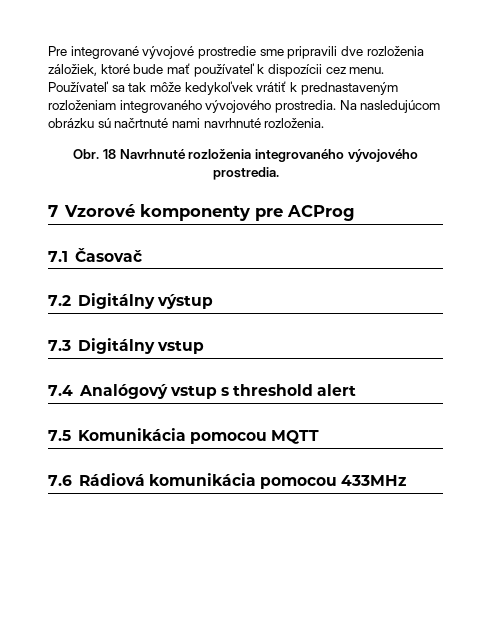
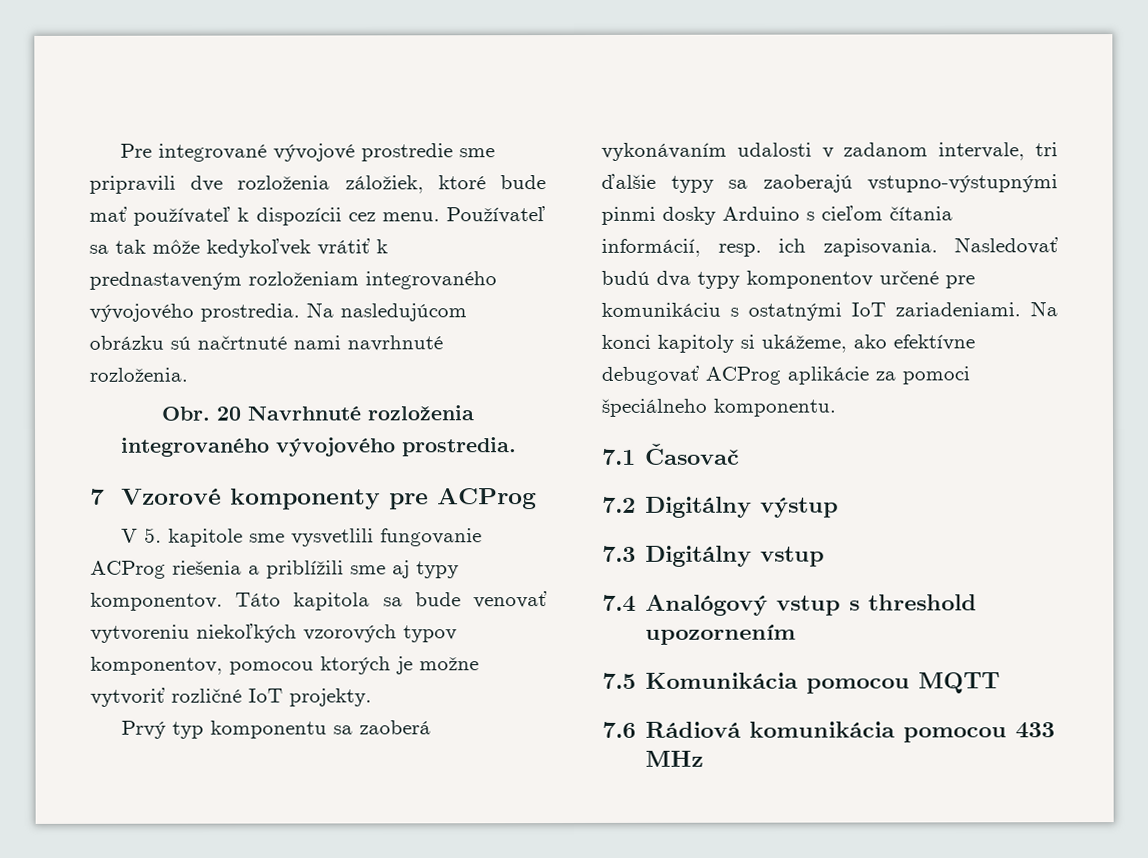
- Obr. 18 Navrhnuté rozloženia integrovaného vývojového prostredia.
+ Obr. 20 Navrhnuté rozloženia integrovaného vývojového prostredia.
+ V 5. kapitole sme vysvetlili fungovanie ACProg riešenia a priblížili sme aj typy komponentov. Táto kapitola sa bude venovať vytvoreniu niekoľkých vzorových typov komponentov, pomocou ktorých je možne vytvoriť rozličné IoT projekty.
+ Prvý typ komponentu sa zaoberá vykonávaním udalosti v zadanom intervale, tri ďalšie typy sa zaoberajú vstupno-výstupnými pinmi dosky Arduino s cieľom čítania informácií, resp. ich zapisovania. Nasledovať budú dva typy komponentov určené pre komunikáciu s ostatnými IoT zariadeniami. Na konci kapitoly si ukážeme, ako efektívne debugovať ACProg aplikácie za pomoci špeciálneho komponentu.
- 7.4 Analógový vstup s threshold alert
+ 7.4 Analógový vstup s threshold upozornením
- 7.6 Rádiová komunikácia pomocou 433MHz
+ 7.6 Rádiová komunikácia pomocou 433 MHz

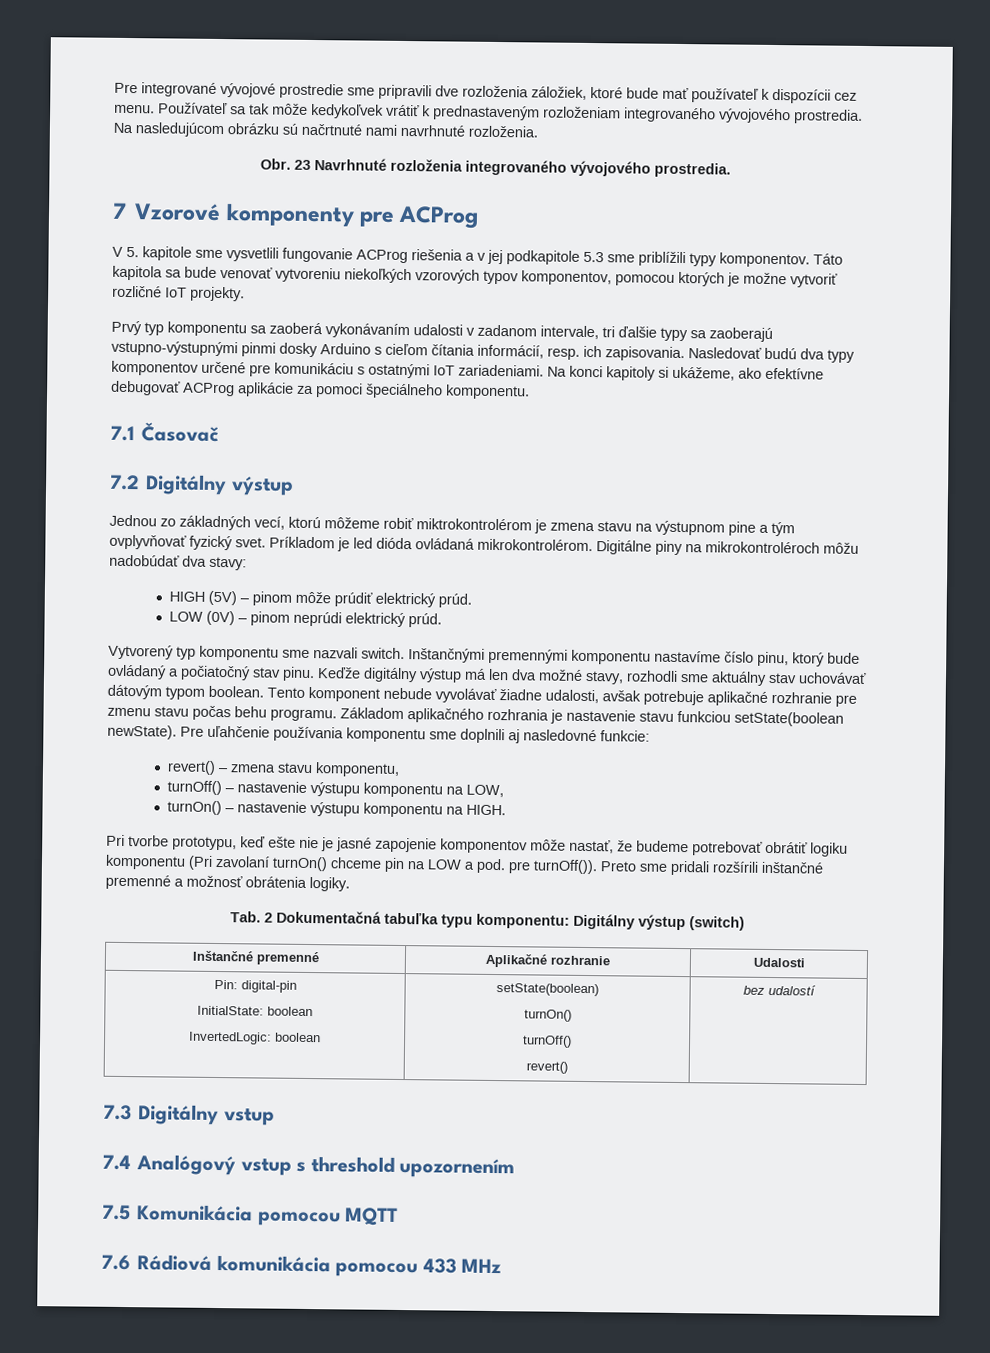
- Obr. 20 Navrhnuté rozloženia integrovaného vývojového prostredia.
+ Obr. 23 Navrhnuté rozloženia integrovaného vývojového prostredia.
- V 5. kapitole sme vysvetlili fungovanie ACProg riešenia a priblížili sme aj typy komponentov.
+ V 5. kapitole sme vysvetlili fungovanie ACProg riešenia a v jej podkapitole 5.3 sme priblížili typy komponentov.
+ Jednou zo základných vecí, ktorú môžeme robiť miktrokontrolérom je zmena stavu na výstupnom pine a tým ovplyvňovať fyzický svet. Príkladom je led dióda ovládaná mikrokontrolérom. Digitálne piny na mikrokontroléroch môžu nadobúdať dva stavy:
+ HIGH (5V) – pinom môže prúdiť elektrický prúd.
+ LOW (0V) – pinom neprúdi elektrický prúd.
+ Vytvorený typ komponentu sme nazvali switch. Inštančnými premennými komponentu nastavíme číslo pinu, ktorý bude ovládaný a počiatočný stav pinu. Keďže digitálny výstup má len dva možné stavy, rozhodli sme aktuálny stav uchovávať dátovým typom boolean. Tento komponent nebude vyvolávať žiadne udalosti, avšak potrebuje aplikačné rozhranie pre zmenu stavu počas behu programu. Základom aplikačného rozhrania je nastavenie stavu funkciou setState(boolean newState). Pre uľahčenie používania komponentu sme doplnili aj nasledovné funkcie:
+ revert() – zmena stavu komponentu,
+ turnOff() – nastavenie výstupu komponentu na LOW,
+ turnOn() – nastavenie výstupu komponentu na HIGH.
+ Pri tvorbe prototypu, keď ešte nie je jasné zapojenie komponentov môže nastať, že budeme potrebovať obrátiť logiku komponentu (Pri zavolaní turnOn() chceme pin na LOW a pod. pre turnOff()). Preto sme pridali rozšírili inštančné premenné a možnosť obrátenia logiky.
+ Tab. 2 Dokumentačná tabuľka typu komponentu: Digitálny výstup (switch)
+ Inštančné premenné | Aplikačné rozhranie | Udalosti
+ Pin: digital-pin
+ InitialState: boolean
+ InvertedLogic: boolean | setState(boolean)
+ turnOn()
+ turnOff()
+ revert() | bez udalostí

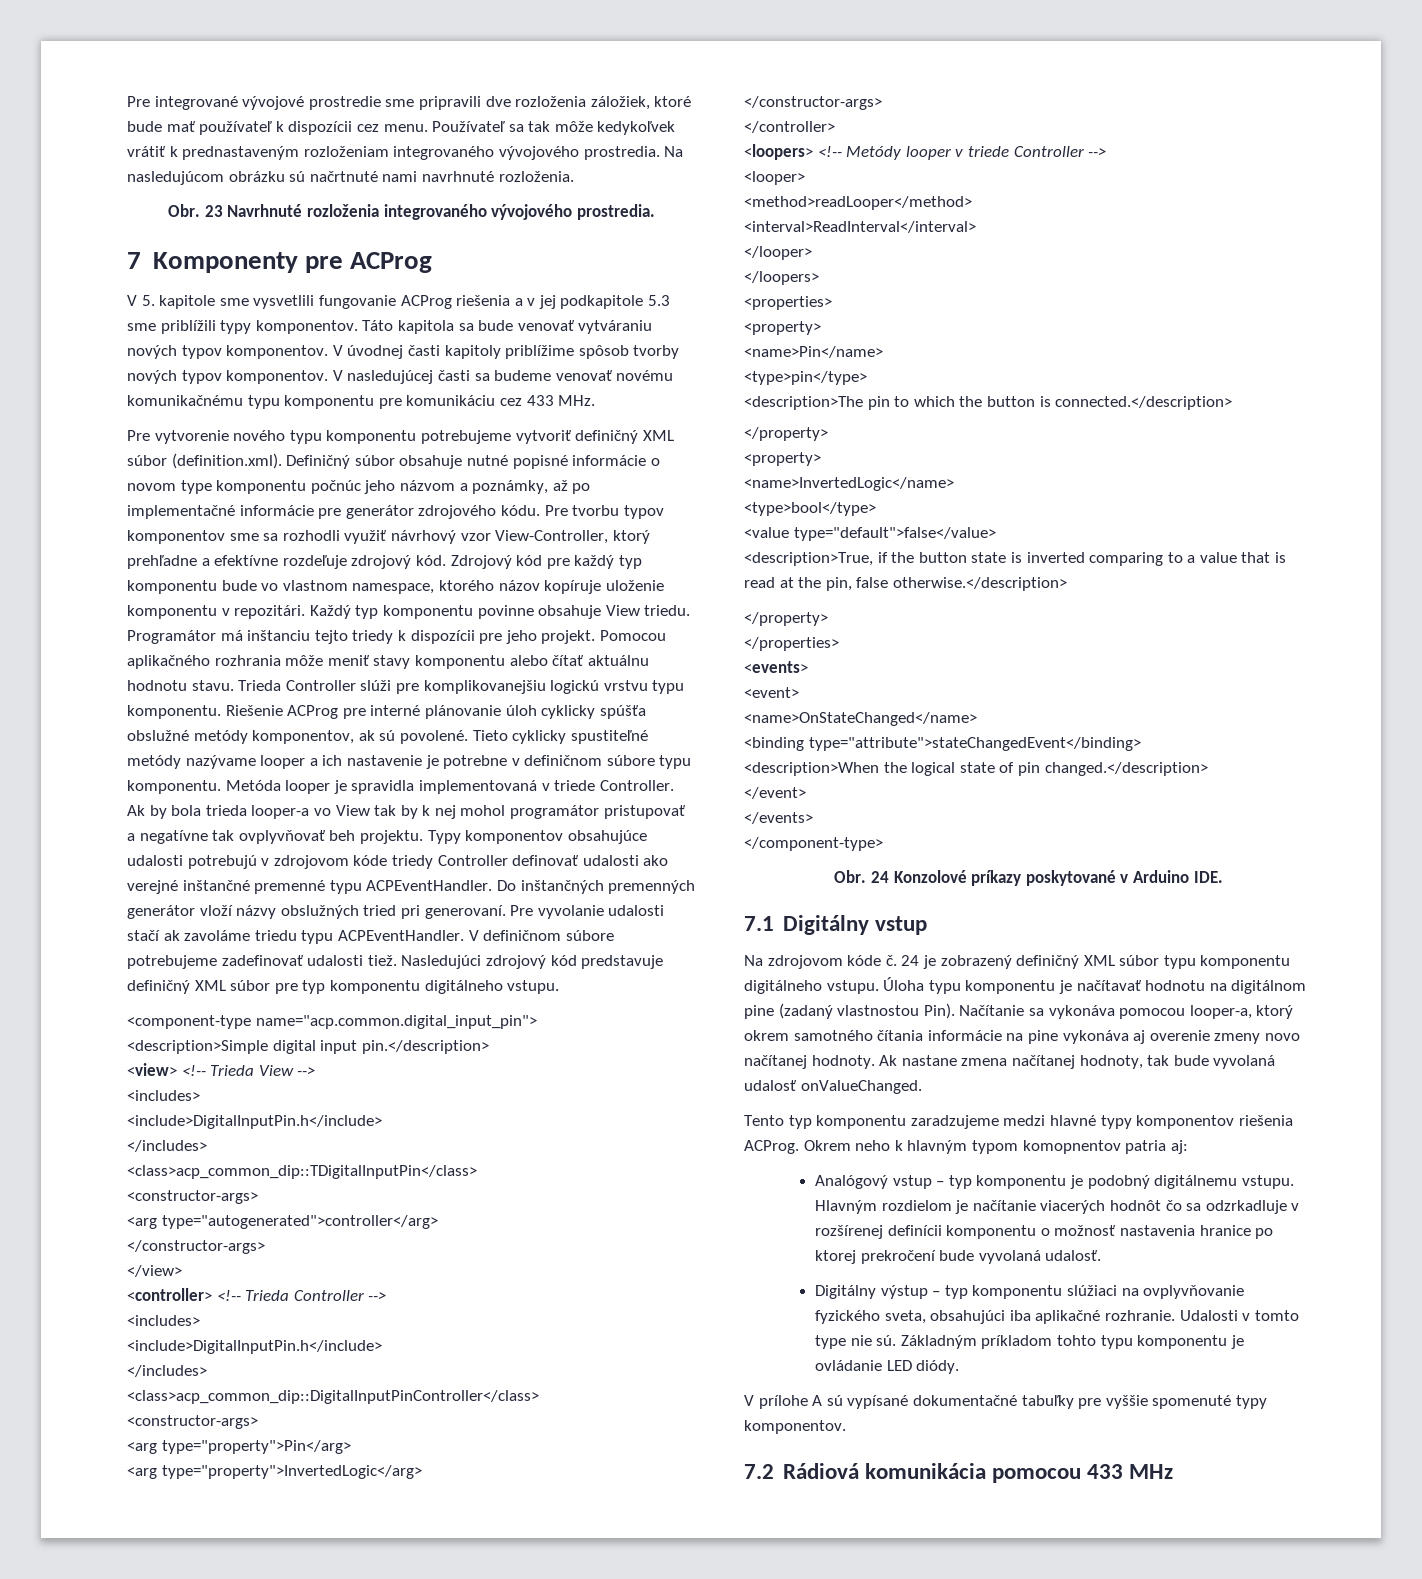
- 7 Vzorové komponenty pre ACProg
+ 7 Komponenty pre ACProg
- Táto kapitola sa bude venovať vytvoreniu niekoľkých vzorových typov komponentov, pomocou ktorých je možne vytvoriť rozličné IoT projekty.
- Prvý typ komponentu sa zaoberá vykonávaním udalosti v zadanom intervale, tri ďalšie typy sa zaoberajú vstupno-výstupnými pinmi dosky Arduino s cieľom čítania informácií, resp. ich zapisovania. Nasledovať budú dva typy komponentov určené pre komunikáciu s ostatnými IoT zariadeniami. Na konci kapitoly si ukážeme, ako efektívne debugovať ACProg aplikácie za pomoci špeciálneho komponentu.
- 7.1 Časovač
- 7.2 Digitálny výstup
- Jednou zo základných vecí, ktorú môžeme robiť miktrokontrolérom je zmena stavu na výstupnom pine a tým ovplyvňovať fyzický svet. Príkladom je led dióda ovládaná mikrokontrolérom. Digitálne piny na mikrokontroléroch môžu nadobúdať dva stavy:
- HIGH (5V) – pinom môže prúdiť elektrický prúd.
- LOW (0V) – pinom neprúdi elektrický prúd.
- Vytvorený typ komponentu sme nazvali switch. Inštančnými premennými komponentu nastavíme číslo pinu, ktorý bude ovládaný a počiatočný stav pinu. Keďže digitálny výstup má len dva možné stavy, rozhodli sme aktuálny stav uchovávať dátovým typom boolean. Tento komponent nebude vyvolávať žiadne udalosti, avšak potrebuje aplikačné rozhranie pre zmenu stavu počas behu programu. Základom aplikačného rozhrania je nastavenie stavu funkciou setState(boolean newState). Pre uľahčenie používania komponentu sme doplnili aj nasledovné funkcie:
- revert() – zmena stavu komponentu,
- turnOff() – nastavenie výstupu komponentu na LOW,
- turnOn() – nastavenie výstupu komponentu na HIGH.
- Pri tvorbe prototypu, keď ešte nie je jasné zapojenie komponentov môže nastať, že budeme potrebovať obrátiť logiku komponentu (Pri zavolaní turnOn() chceme pin na LOW a pod. pre turnOff()). Preto sme pridali rozšírili inštančné premenné a možnosť obrátenia logiky.
- Tab. 2 Dokumentačná tabuľka typu komponentu: Digitálny výstup (switch)
- Inštančné premenné | Aplikačné rozhranie | Udalosti
- Pin: digital-pin
- InitialState: boolean
- InvertedLogic: boolean | setState(boolean)
- turnOn()
- turnOff()
- revert() | bez udalostí
- 7.3 Digitálny vstup
- 7.4 Analógový vstup s threshold upozornením
- 7.5 Komunikácia pomocou MQTT
- 7.6 Rádiová komunikácia pomocou 433 MHz
+ Táto kapitola sa bude venovať vytváraniu nových typov komponentov. V úvodnej časti kapitoly priblížime spôsob tvorby nových typov komponentov. V nasledujúcej časti sa budeme venovať novému komunikačnému typu komponentu pre komunikáciu cez 433 MHz.
+ Pre vytvorenie nového typu komponentu potrebujeme vytvoriť definičný XML súbor (definition.xml). Definičný súbor obsahuje nutné popisné informácie o novom type komponentu počnúc jeho názvom a poznámky, až po implementačné informácie pre generátor zdrojového kódu. Pre tvorbu typov komponentov sme sa rozhodli využiť návrhový vzor View-Controller, ktorý prehľadne a efektívne rozdeľuje zdrojový kód. Zdrojový kód pre každý typ komponentu bude vo vlastnom namespace, ktorého názov kopíruje uloženie komponentu v repozitári. Každý typ komponentu povinne obsahuje View triedu. Programátor má inštanciu tejto triedy k dispozícii pre jeho projekt. Pomocou aplikačného rozhrania môže meniť stavy komponentu alebo čítať aktuálnu hodnotu stavu. Trieda Controller slúži pre komplikovanejšiu logickú vrstvu typu komponentu. Riešenie ACProg pre interné plánovanie úloh cyklicky spúšťa obslužné metódy komponentov, ak sú povolené. Tieto cyklicky spustiteľné metódy nazývame looper a ich nastavenie je potrebne v definičnom súbore typu komponentu. Metóda looper je spravidla implementovaná v triede Controller. Ak by bola trieda looper-a vo View tak by k nej mohol programátor pristupovať a negatívne tak ovplyvňovať beh projektu. Typy komponentov obsahujúce udalosti potrebujú v zdrojovom kóde triedy Controller definovať udalosti ako verejné inštančné premenné typu ACPEventHandler. Do inštančných premenných generátor vloží názvy obslužných tried pri generovaní. Pre vyvolanie udalosti stačí ak zavoláme triedu typu ACPEventHandler. V definičnom súbore potrebujeme zadefinovať udalosti tiež. Nasledujúci zdrojový kód predstavuje definičný XML súbor pre typ komponentu digitálneho vstupu.
+ <component-type name="acp.common.digital_input_pin">
+ <description>Simple digital input pin.</description>
+ <view> <!-- Trieda View -->
+ <includes>
+ <include>DigitalInputPin.h</include>
+ </includes>
+ <class>acp_common_dip::TDigitalInputPin</class>
+ <constructor-args>
+ <arg type="autogenerated">controller</arg>
+ </constructor-args>
+ </view>
+ <controller> <!-- Trieda Controller -->
+ <includes>
+ <include>DigitalInputPin.h</include>
+ </includes>
+ <class>acp_common_dip::DigitalInputPinController</class>
+ <constructor-args>
+ <arg type="property">Pin</arg>
+ <arg type="property">InvertedLogic</arg>
+ </constructor-args>
+ </controller>
+ <loopers> <!-- Metódy looper v triede Controller -->
+ <looper>
+ <method>readLooper</method>
+ <interval>ReadInterval</interval>
+ </looper>
+ </loopers>
+ <properties>
+ <property>
+ <name>Pin</name>
+ <type>pin</type>
+ <description>The pin to which the button is connected.</description>
+ </property>
+ <property>
+ <name>InvertedLogic</name>
+ <type>bool</type>
+ <value type="default">false</value>
+ <description>True, if the button state is inverted comparing to a value that is read at the pin, false otherwise.</description>
+ </property>
+ </properties>
+ <events>
+ <event>
+ <name>OnStateChanged</name>
+ <binding type="attribute">stateChangedEvent</binding>
+ <description>When the logical state of pin changed.</description>
+ </event>
+ </events>
+ </component-type>
+ Obr. 24 Konzolové príkazy poskytované v Arduino IDE.
+ 7.1 Digitálny vstup
+ Na zdrojovom kóde č. 24 je zobrazený definičný XML súbor typu komponentu digitálneho vstupu. Úloha typu komponentu je načítavať hodnotu na digitálnom pine (zadaný vlastnostou Pin). Načítanie sa vykonáva pomocou looper-a, ktorý okrem samotného čítania informácie na pine vykonáva aj overenie zmeny novo načítanej hodnoty. Ak nastane zmena načítanej hodnoty, tak bude vyvolaná udalosť onValueChanged.
+ Tento typ komponentu zaradzujeme medzi hlavné typy komponentov riešenia ACProg. Okrem neho k hlavným typom komopnentov patria aj:
+ Analógový vstup – typ komponentu je podobný digitálnemu vstupu. Hlavným rozdielom je načítanie viacerých hodnôt čo sa odzrkadluje v rozšírenej definícii komponentu o možnosť nastavenia hranice po ktorej prekročení bude vyvolaná udalosť.
+ Digitálny výstup – typ komponentu slúžiaci na ovplyvňovanie fyzického sveta, obsahujúci iba aplikačné rozhranie. Udalosti v tomto type nie sú. Základným príkladom tohto typu komponentu je ovládanie LED diódy.
+ V prílohe A sú vypísané dokumentačné tabuľky pre vyššie spomenuté typy komponentov.
+ 7.2 Rádiová komunikácia pomocou 433 MHz

